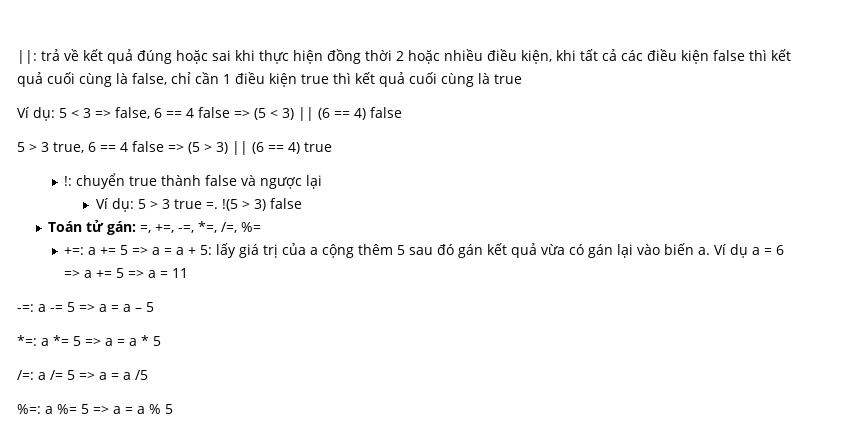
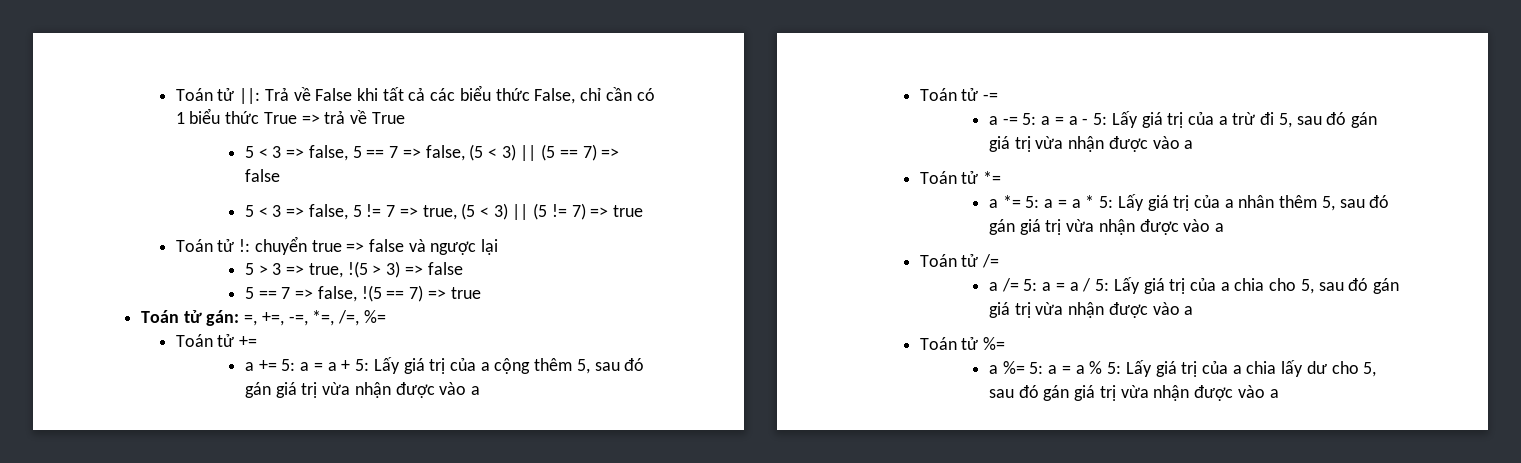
- ||: trả về kết quả đúng hoặc sai khi thực hiện đồng thời 2 hoặc nhiều điều kiện, khi tất cả các điều kiện false thì kết quả cuối cùng là false, chỉ cần 1 điều kiện true thì kết quả cuối cùng là true
- Ví dụ: 5 < 3 => false, 6 == 4 false => (5 < 3) || (6 == 4) false
- 5 > 3 true, 6 == 4 false => (5 > 3) || (6 == 4) true
- !: chuyển true thành false và ngược lại
+ Toán tử ||: Trả về False khi tất cả các biểu thức False, chỉ cần có 1 biểu thức True => trả về True
+ 5 < 3 => false, 5 == 7 => false, (5 < 3) || (5 == 7) => false
+ 5 < 3 => false, 5 != 7 => true, (5 < 3) || (5 != 7) => true
+ Toán tử !: chuyển true => false và ngược lại
- Ví dụ: 5 > 3 true =. !(5 > 3) false
+ 5 > 3 => true, !(5 > 3) => false
+ 5 == 7 => false, !(5 == 7) => true
- +=: a += 5 => a = a + 5: lấy giá trị của a cộng thêm 5 sau đó gán kết quả vừa có gán lại vào biến a. Ví dụ a = 6 => a += 5 => a = 11
- -=: a -= 5 => a = a – 5
- *=: a *= 5 => a = a * 5
- /=: a /= 5 => a = a /5
- %=: a %= 5 => a = a % 5
+ Toán tử +=
+ a += 5: a = a + 5: Lấy giá trị của a cộng thêm 5, sau đó gán giá trị vừa nhận được vào a
+ Toán tử -=
+ a -= 5: a = a - 5: Lấy giá trị của a trừ đi 5, sau đó gán giá trị vừa nhận được vào a
+ Toán tử *=
+ a *= 5: a = a * 5: Lấy giá trị của a nhân thêm 5, sau đó gán giá trị vừa nhận được vào a
+ Toán tử /=
+ a /= 5: a = a / 5: Lấy giá trị của a chia cho 5, sau đó gán giá trị vừa nhận được vào a
+ Toán tử %=
+ a %= 5: a = a % 5: Lấy giá trị của a chia lấy dư cho 5, sau đó gán giá trị vừa nhận được vào a

